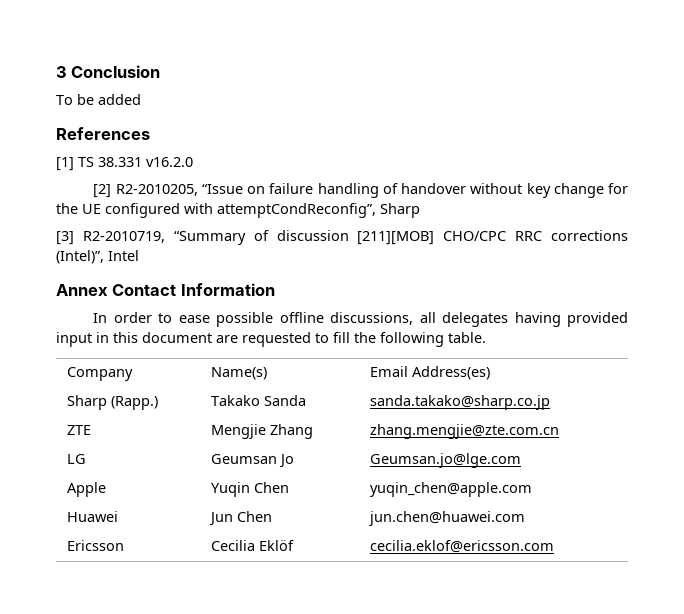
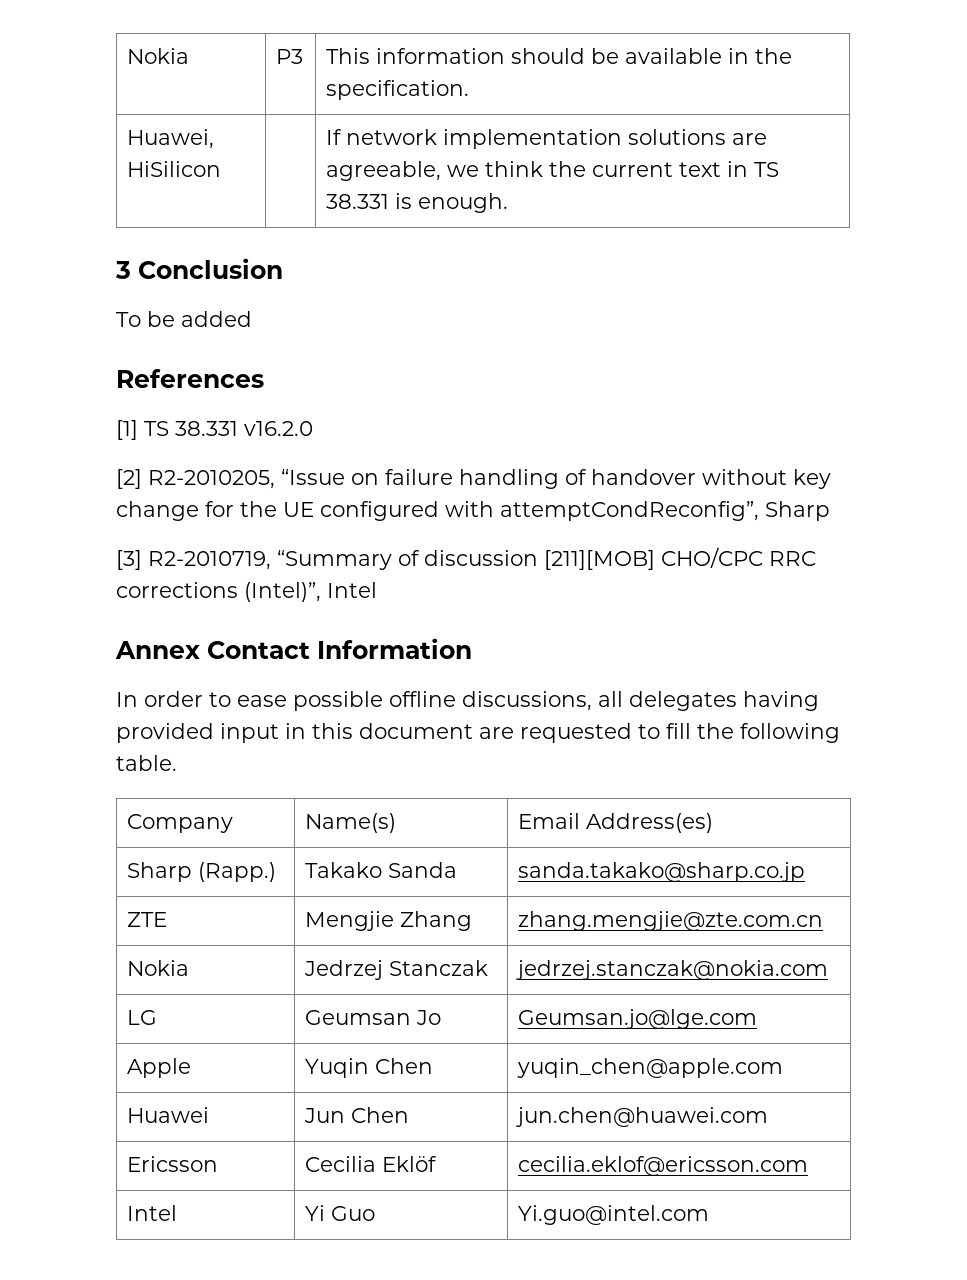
+ Nokia | P3 | This information should be available in the specification.
+ Huawei, HiSilicon | | If network implementation solutions are agreeable, we think the current text in TS 38.331 is enough.
+ Nokia | Jedrzej Stanczak | jedrzej.stanczak@nokia.com
+ Intel | Yi Guo | Yi.guo@intel.com

